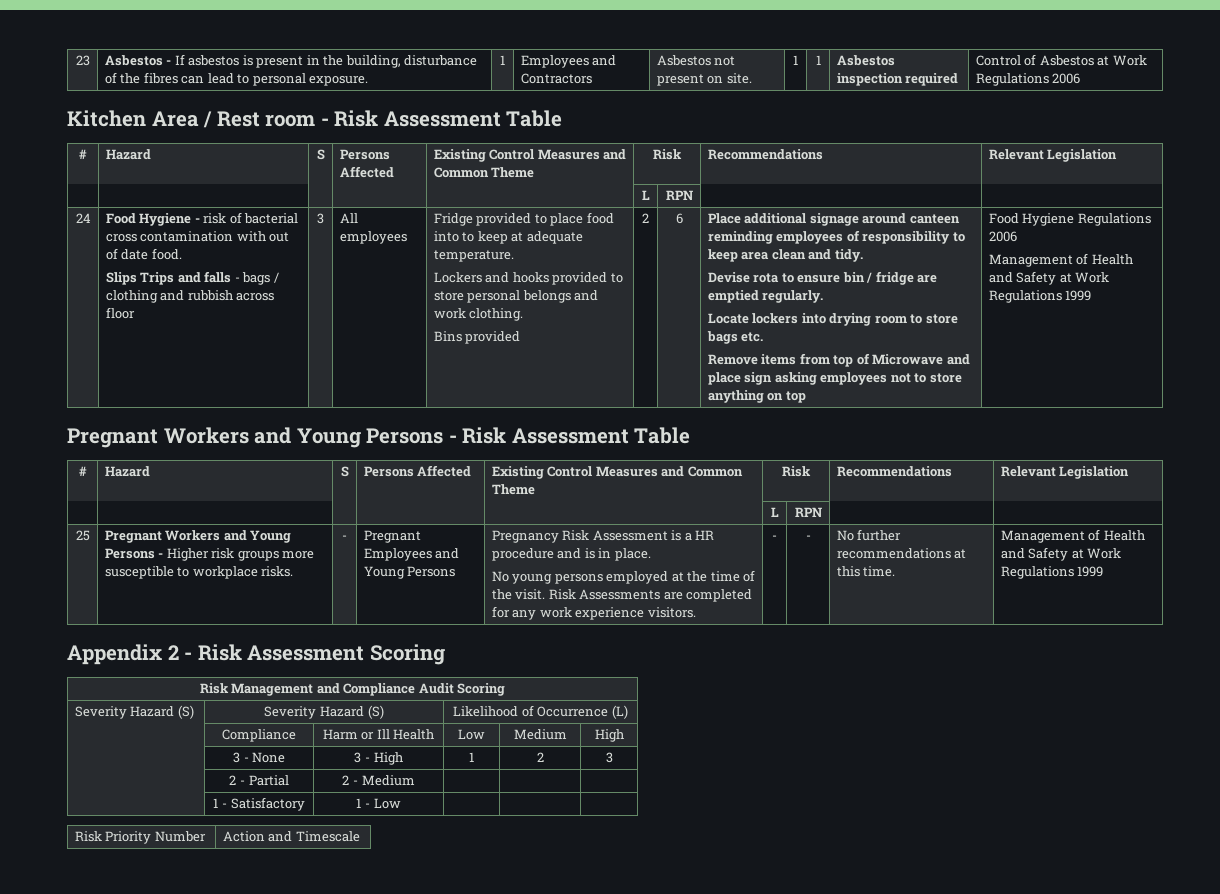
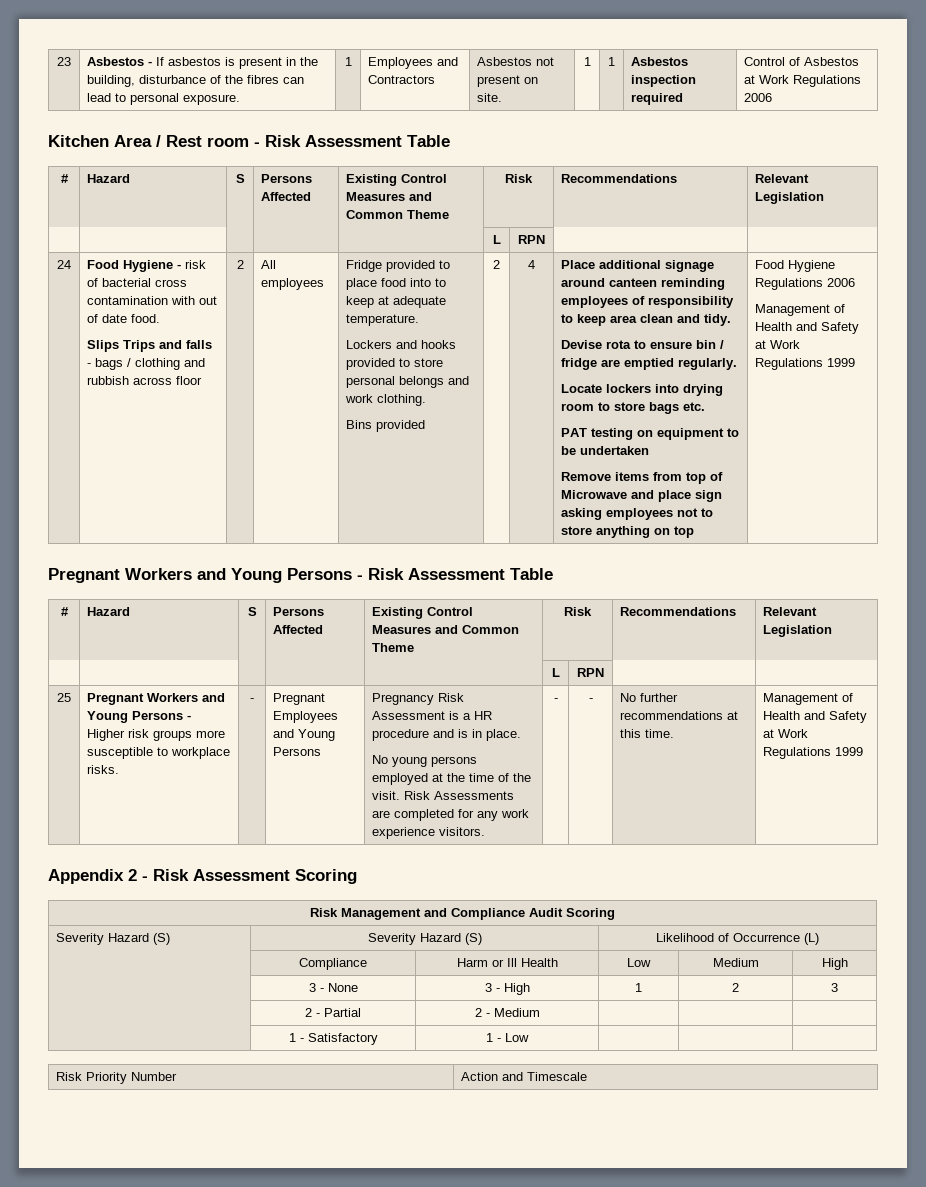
- Slips Trips and falls - bags / clothing and rubbish across floor | 3
+ Slips Trips and falls - bags / clothing and rubbish across floor | 2
- 6
+ 4
+ PAT testing on equipment to be undertaken

